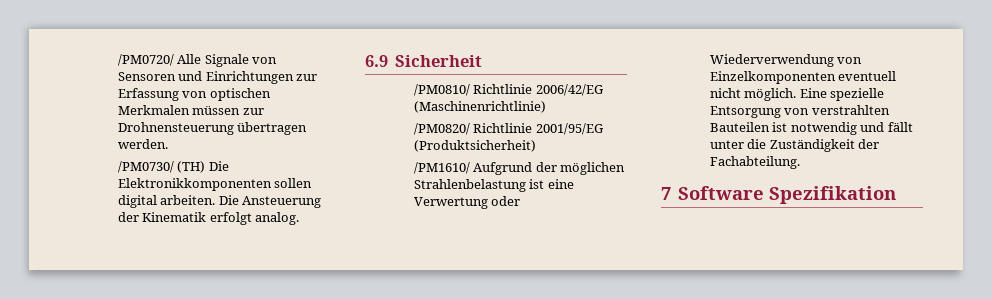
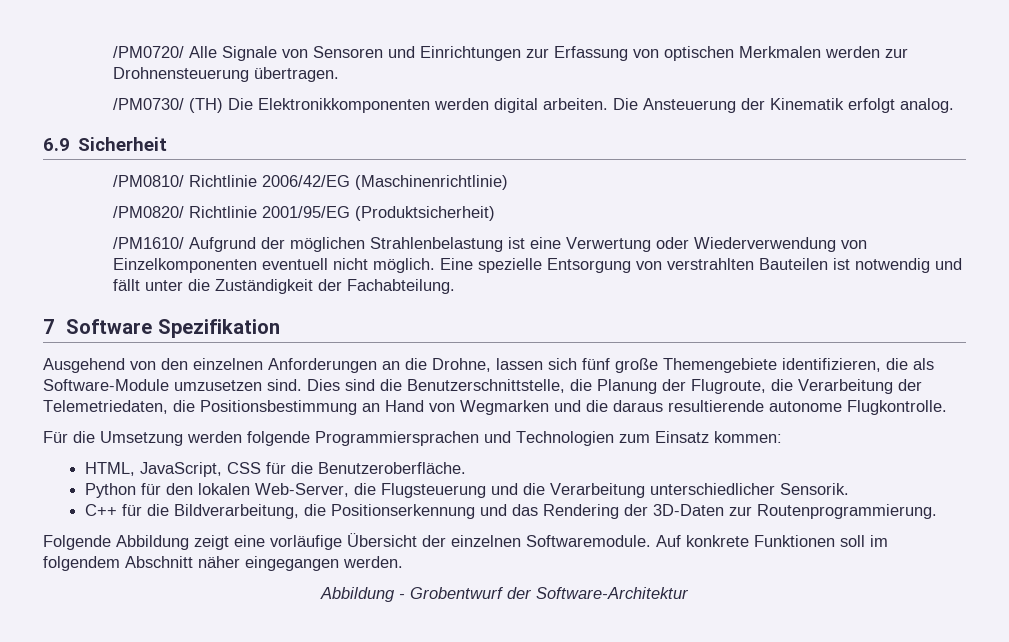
- /PM0720/ Alle Signale von Sensoren und Einrichtungen zur Erfassung von optischen Merkmalen müssen zur Drohnensteuerung übertragen werden.
+ /PM0720/ Alle Signale von Sensoren und Einrichtungen zur Erfassung von optischen Merkmalen werden zur Drohnensteuerung übertragen.
- /PM0730/ (TH) Die Elektronikkomponenten sollen digital arbeiten.
+ /PM0730/ (TH) Die Elektronikkomponenten werden digital arbeiten.
+ Ausgehend von den einzelnen Anforderungen an die Drohne, lassen sich fünf große Themengebiete identifizieren, die als Software-Module umzusetzen sind. Dies sind die Benutzerschnittstelle, die Planung der Flugroute, die Verarbeitung der Telemetriedaten, die Positionsbestimmung an Hand von Wegmarken und die daraus resultierende autonome Flugkontrolle.
+ Für die Umsetzung werden folgende Programmiersprachen und Technologien zum Einsatz kommen:
+ HTML, JavaScript, CSS für die Benutzeroberfläche.
+ Python für den lokalen Web-Server, die Flugsteuerung und die Verarbeitung unterschiedlicher Sensorik.
+ C++ für die Bildverarbeitung, die Positionserkennung und das Rendering der 3D-Daten zur Routenprogrammierung.
+ Folgende Abbildung zeigt eine vorläufige Übersicht der einzelnen Softwaremodule. Auf konkrete Funktionen soll im folgendem Abschnitt näher eingegangen werden.
+ Abbildung - Grobentwurf der Software-Architektur

